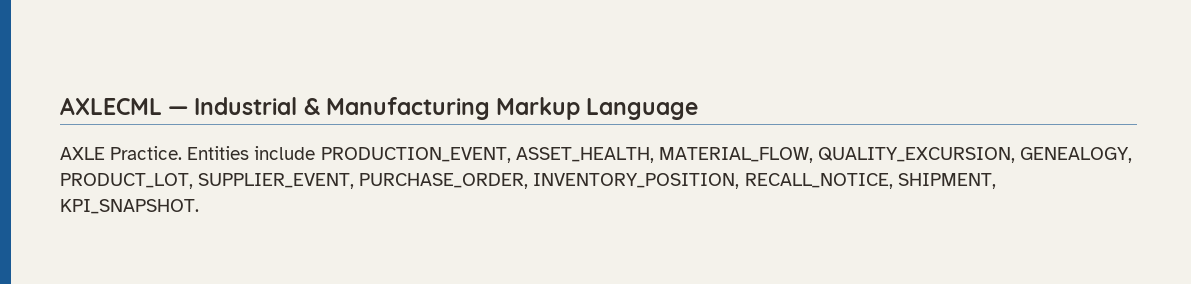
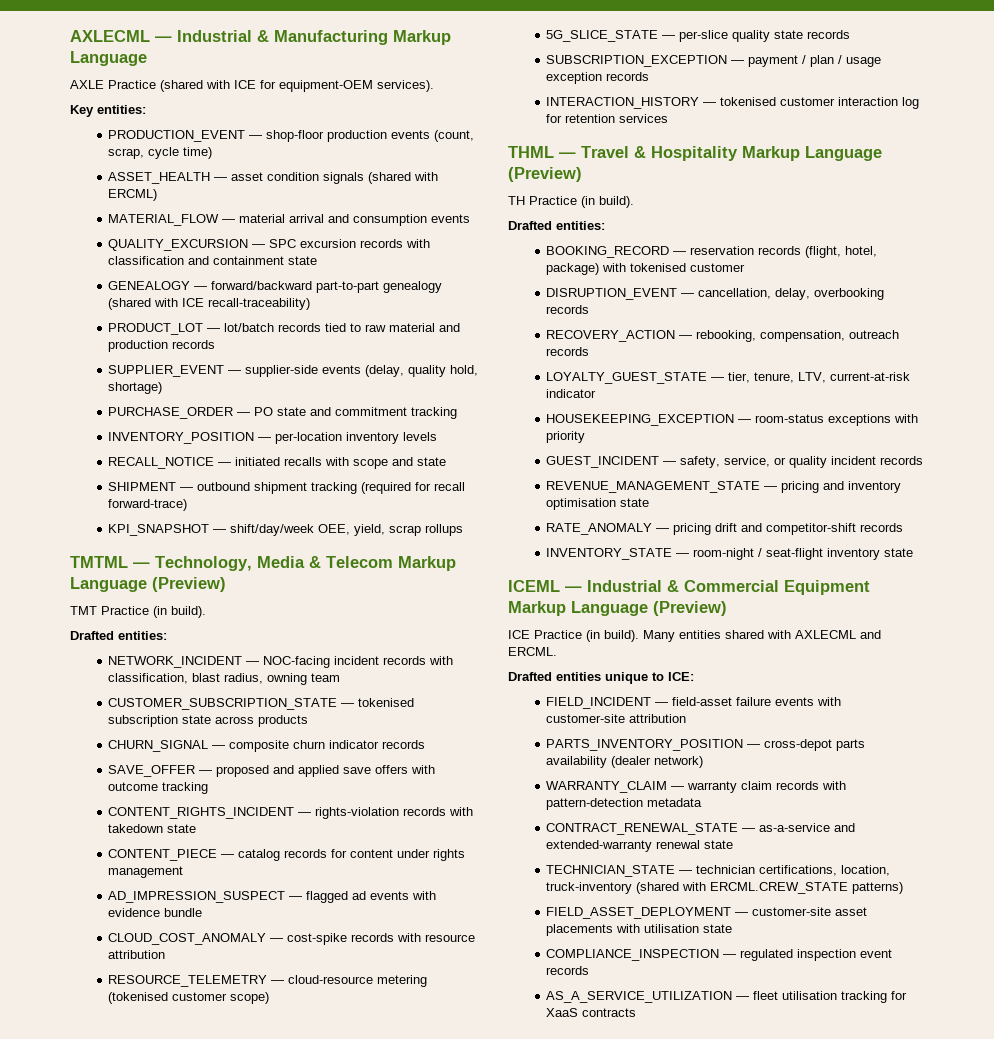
- AXLE Practice. Entities include PRODUCTION_EVENT, ASSET_HEALTH, MATERIAL_FLOW, QUALITY_EXCURSION, GENEALOGY, PRODUCT_LOT, SUPPLIER_EVENT, PURCHASE_ORDER, INVENTORY_POSITION, RECALL_NOTICE, SHIPMENT, KPI_SNAPSHOT.
+ AXLE Practice (shared with ICE for equipment-OEM services).
+ Key entities:
+ PRODUCTION_EVENT — shop-floor production events (count, scrap, cycle time)
+ ASSET_HEALTH — asset condition signals (shared with ERCML)
+ MATERIAL_FLOW — material arrival and consumption events
+ QUALITY_EXCURSION — SPC excursion records with classification and containment state
+ GENEALOGY — forward/backward part-to-part genealogy (shared with ICE recall-traceability)
+ PRODUCT_LOT — lot/batch records tied to raw material and production records
+ SUPPLIER_EVENT — supplier-side events (delay, quality hold, shortage)
+ PURCHASE_ORDER — PO state and commitment tracking
+ INVENTORY_POSITION — per-location inventory levels
+ RECALL_NOTICE — initiated recalls with scope and state
+ SHIPMENT — outbound shipment tracking (required for recall forward-trace)
+ KPI_SNAPSHOT — shift/day/week OEE, yield, scrap rollups
+ TMTML — Technology, Media & Telecom Markup Language (Preview)
+ TMT Practice (in build).
+ Drafted entities:
+ NETWORK_INCIDENT — NOC-facing incident records with classification, blast radius, owning team
+ CUSTOMER_SUBSCRIPTION_STATE — tokenised subscription state across products
+ CHURN_SIGNAL — composite churn indicator records
+ SAVE_OFFER — proposed and applied save offers with outcome tracking
+ CONTENT_RIGHTS_INCIDENT — rights-violation records with takedown state
+ CONTENT_PIECE — catalog records for content under rights management
+ AD_IMPRESSION_SUSPECT — flagged ad events with evidence bundle
+ CLOUD_COST_ANOMALY — cost-spike records with resource attribution
+ RESOURCE_TELEMETRY — cloud-resource metering (tokenised customer scope)
+ 5G_SLICE_STATE — per-slice quality state records
+ SUBSCRIPTION_EXCEPTION — payment / plan / usage exception records
+ INTERACTION_HISTORY — tokenised customer interaction log for retention services
+ THML — Travel & Hospitality Markup Language (Preview)
+ TH Practice (in build).
+ Drafted entities:
+ BOOKING_RECORD — reservation records (flight, hotel, package) with tokenised customer
+ DISRUPTION_EVENT — cancellation, delay, overbooking records
+ RECOVERY_ACTION — rebooking, compensation, outreach records
+ LOYALTY_GUEST_STATE — tier, tenure, LTV, current-at-risk indicator
+ HOUSEKEEPING_EXCEPTION — room-status exceptions with priority
+ GUEST_INCIDENT — safety, service, or quality incident records
+ REVENUE_MANAGEMENT_STATE — pricing and inventory optimisation state
+ RATE_ANOMALY — pricing drift and competitor-shift records
+ INVENTORY_STATE — room-night / seat-flight inventory state
+ ICEML — Industrial & Commercial Equipment Markup Language (Preview)
+ ICE Practice (in build). Many entities shared with AXLECML and ERCML.
+ Drafted entities unique to ICE:
+ FIELD_INCIDENT — field-asset failure events with customer-site attribution
+ PARTS_INVENTORY_POSITION — cross-depot parts availability (dealer network)
+ WARRANTY_CLAIM — warranty claim records with pattern-detection metadata
+ CONTRACT_RENEWAL_STATE — as-a-service and extended-warranty renewal state
+ TECHNICIAN_STATE — technician certifications, location, truck-inventory (shared with ERCML.CREW_STATE patterns)
+ FIELD_ASSET_DEPLOYMENT — customer-site asset placements with utilisation state
+ COMPLIANCE_INSPECTION — regulated inspection event records
+ AS_A_SERVICE_UTILIZATION — fleet utilisation tracking for XaaS contracts

